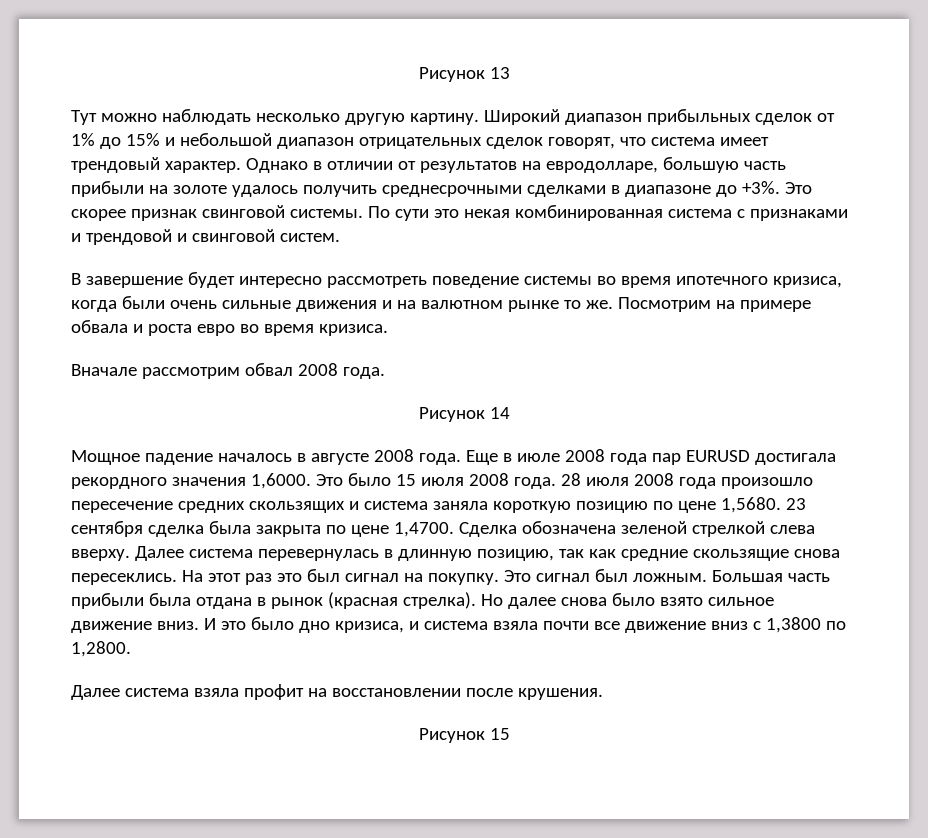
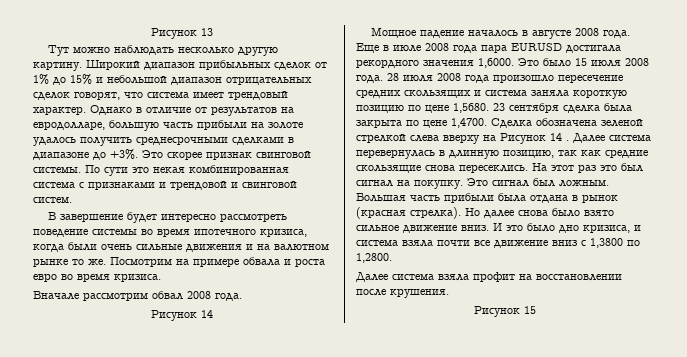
- Однако в отличии от результатов на евродолларе, большую часть прибыли на золоте удалось получить среднесрочными сделками в диапазоне до +3%.
+ Однако в отличие от результатов на евродолларе, большую часть прибыли на золоте удалось получить среднесрочными сделками в диапазоне до +3%.
- Еще в июле 2008 года пар EURUSD достигала рекордного значения 1,6000.
+ Еще в июле 2008 года пара EURUSD достигала рекордного значения 1,6000.
- Сделка обозначена зеленой стрелкой слева вверху.
+ Сделка обозначена зеленой стрелкой слева вверху на Рисунок 14 .

